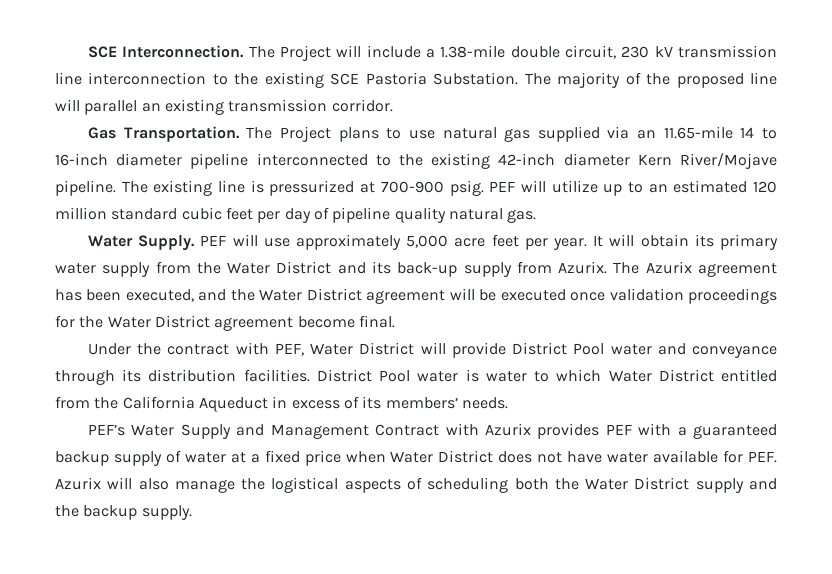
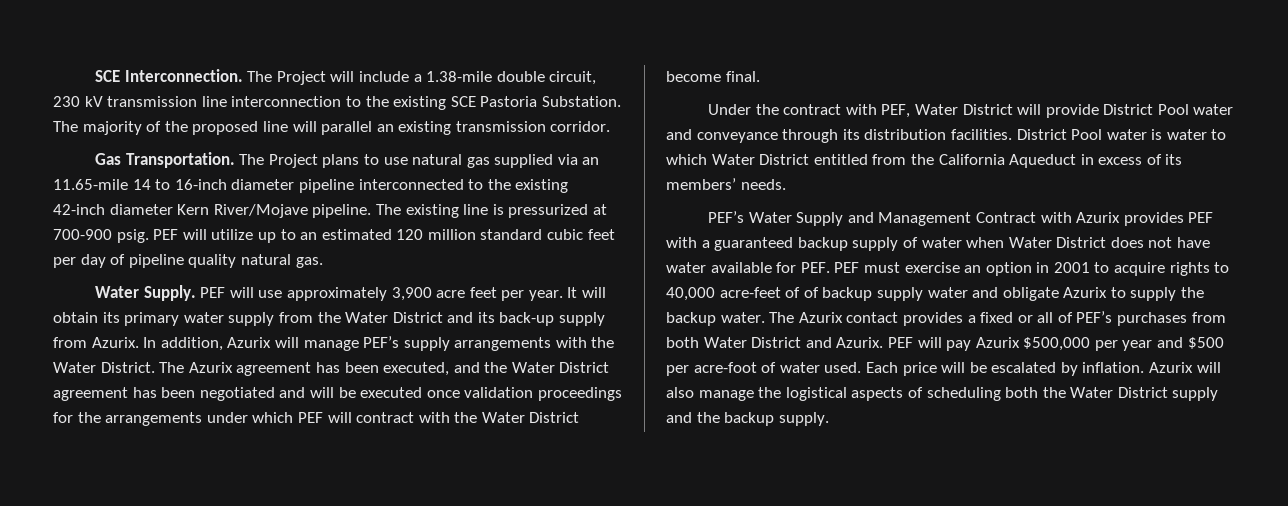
- PEF will use approximately 5,000 acre feet per year.
+ PEF will use approximately 3,900 acre feet per year.
+ In addition, Azurix will manage PEF’s supply arrangements with the Water District.
- The Azurix agreement has been executed, and the Water District agreement will be executed once validation proceedings for the Water District agreement become final.
+ The Azurix agreement has been executed, and the Water District agreement has been negotiated and will be executed once validation proceedings for the arrangements under which PEF will contract with the Water District become final.
- PEF’s Water Supply and Management Contract with Azurix provides PEF with a guaranteed backup supply of water at a fixed price when Water District does not have water available for PEF. Azurix will also manage the logistical aspects of scheduling both the Water District supply and the backup supply.
+ PEF’s Water Supply and Management Contract with Azurix provides PEF with a guaranteed backup supply of water when Water District does not have water available for PEF. PEF must exercise an option in 2001 to acquire rights to 40,000 acre-feet of of backup supply water and obligate Azurix to supply the backup water. The Azurix contact provides a fixed or all of PEF’s purchases from both Water District and Azurix. PEF will pay Azurix $500,000 per year and $500 per acre-foot of water used. Each price will be escalated by inflation. Azurix will also manage the logistical aspects of scheduling both the Water District supply and the backup supply.

